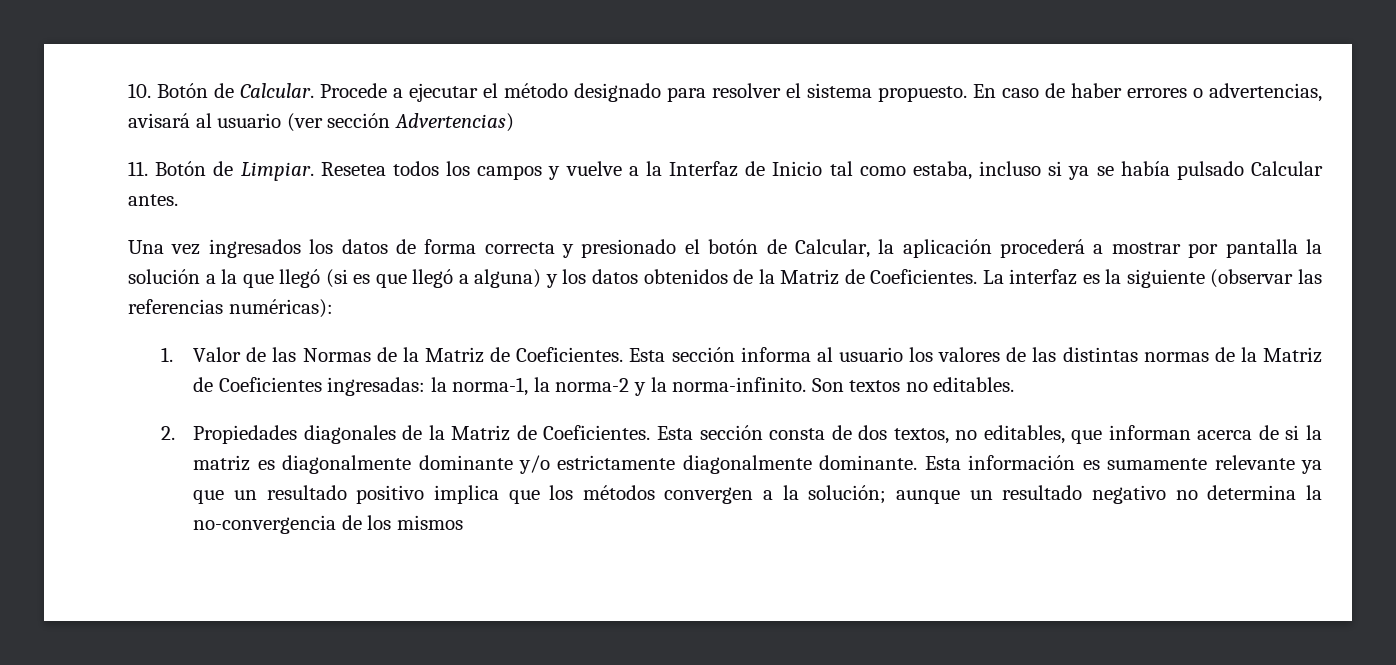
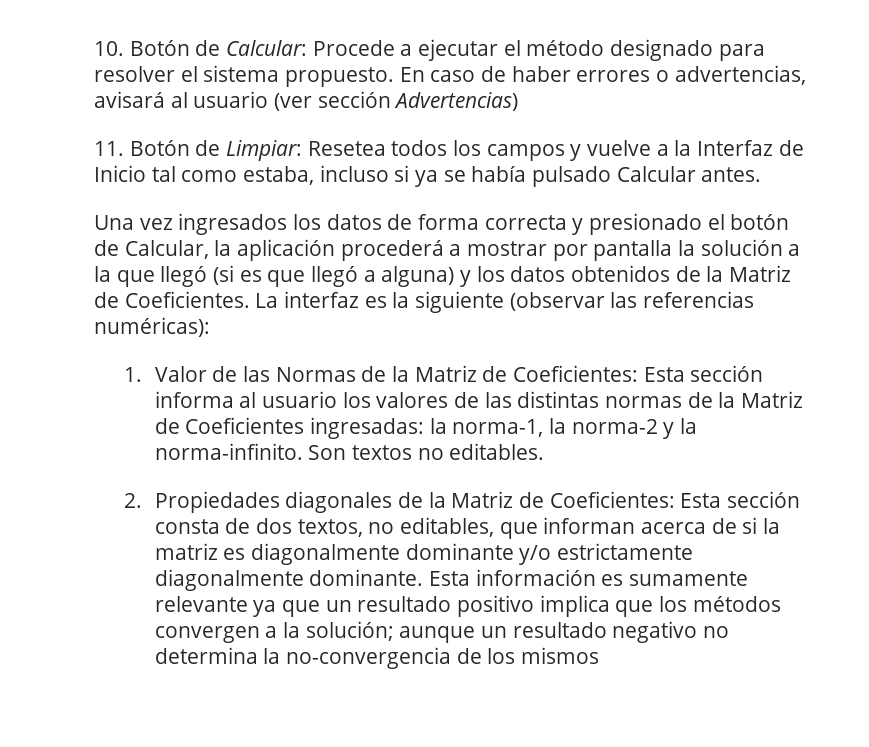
- 10. Botón de Calcular. Procede a ejecutar el método designado para resolver el sistema propuesto.
+ 10. Botón de Calcular: Procede a ejecutar el método designado para resolver el sistema propuesto.
- 11. Botón de Limpiar. Resetea todos los campos y vuelve a la Interfaz de Inicio tal como estaba, incluso si ya se había pulsado Calcular antes.
+ 11. Botón de Limpiar: Resetea todos los campos y vuelve a la Interfaz de Inicio tal como estaba, incluso si ya se había pulsado Calcular antes.
- 1. Valor de las Normas de la Matriz de Coeficientes. Esta sección informa al usuario los valores de las distintas normas de la Matriz de Coeficientes ingresadas: la norma-1, la norma-2 y la norma-infinito.
+ 1. Valor de las Normas de la Matriz de Coeficientes: Esta sección informa al usuario los valores de las distintas normas de la Matriz de Coeficientes ingresadas: la norma-1, la norma-2 y la norma-infinito.
- 2. Propiedades diagonales de la Matriz de Coeficientes. Esta sección consta de dos textos, no editables, que informan acerca de si la matriz es diagonalmente dominante y/o estrictamente diagonalmente dominante.
+ 2. Propiedades diagonales de la Matriz de Coeficientes: Esta sección consta de dos textos, no editables, que informan acerca de si la matriz es diagonalmente dominante y/o estrictamente diagonalmente dominante.

